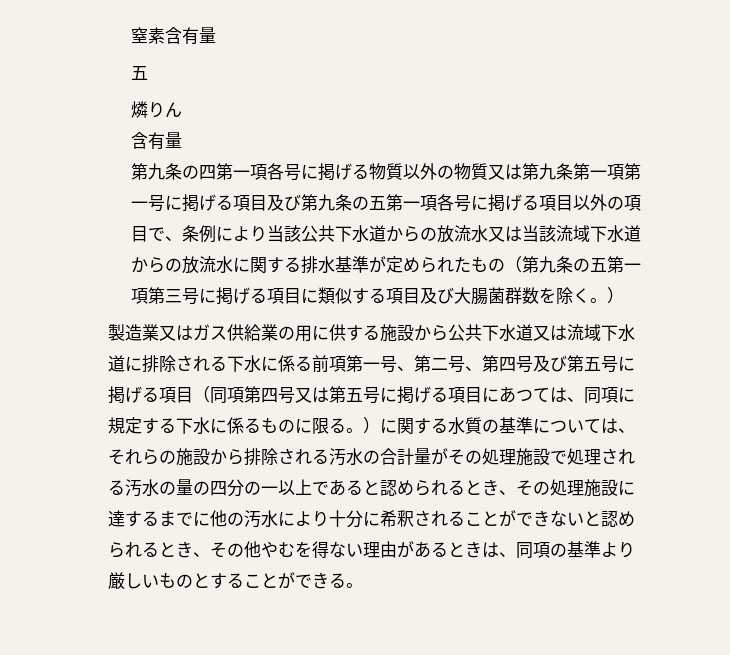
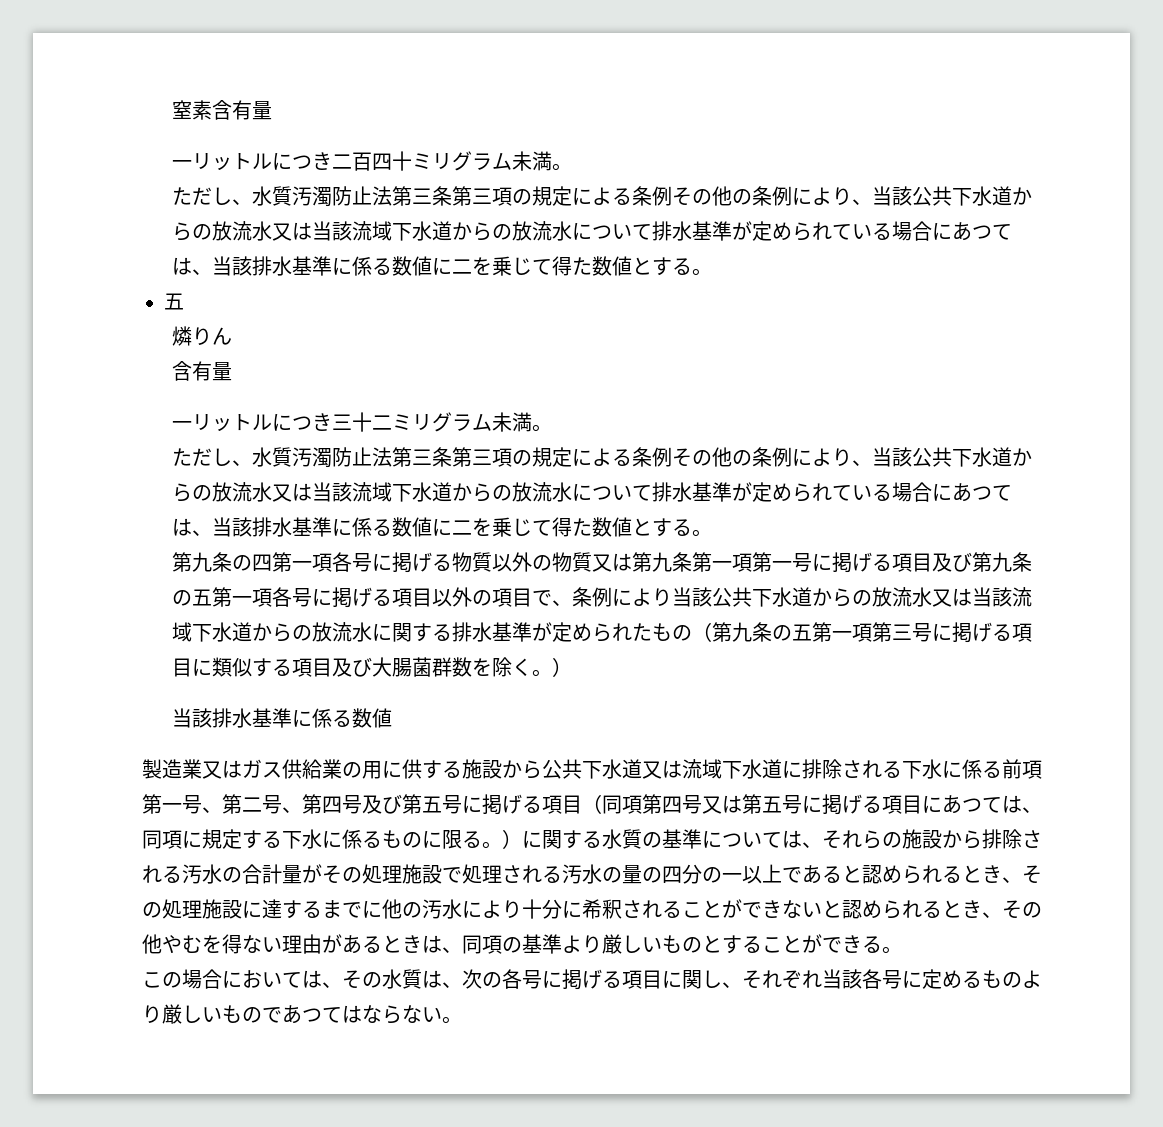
  窒素含有量
+ 一リットルにつき二百四十ミリグラム未満。
+ ただし、水質汚濁防止法第三条第三項の規定による条例その他の条例により、当該公共下水道からの放流水又は当該流域下水道からの放流水について排水基準が定められている場合にあつては、当該排水基準に係る数値に二を乗じて得た数値とする。
  五
  燐りん
  含有量
+ 一リットルにつき三十二ミリグラム未満。
+ ただし、水質汚濁防止法第三条第三項の規定による条例その他の条例により、当該公共下水道からの放流水又は当該流域下水道からの放流水について排水基準が定められている場合にあつては、当該排水基準に係る数値に二を乗じて得た数値とする。
  第九条の四第一項各号に掲げる物質以外の物質又は第九条第一項第一号に掲げる項目及び第九条の五第一項各号に掲げる項目以外の項目で、条例により当該公共下水道からの放流水又は当該流域下水道からの放流水に関する排水基準が定められたもの（第九条の五第一項第三号に掲げる項目に類似する項目及び大腸菌群数を除く。）
+ 当該排水基準に係る数値
+ この場合においては、その水質は、次の各号に掲げる項目に関し、それぞれ当該各号に定めるものより厳しいものであつてはならない。

